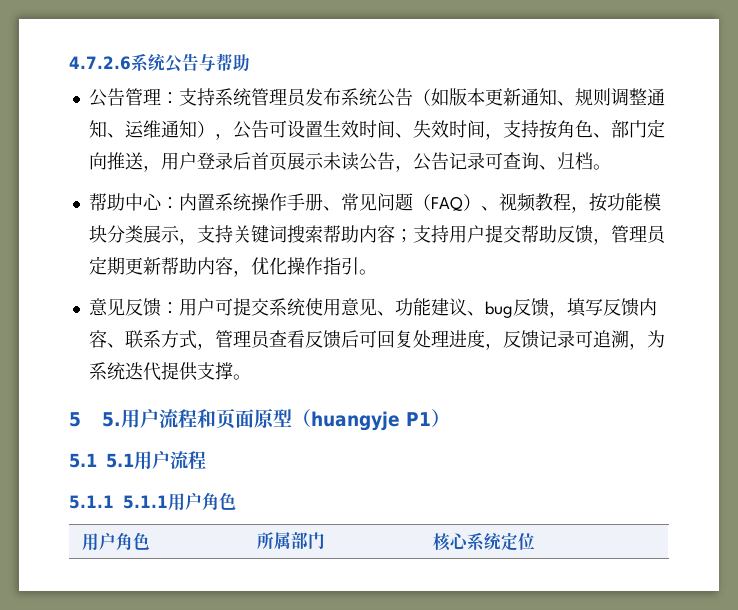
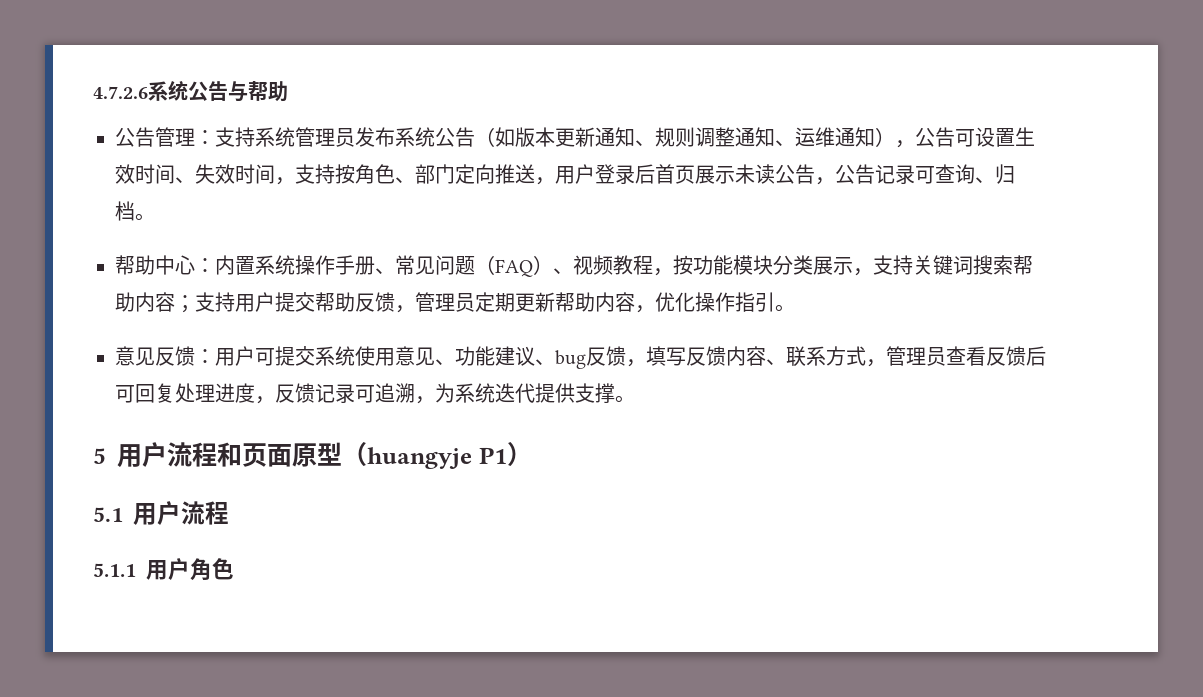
- 5 5.用户流程和页面原型（huangyje P1）
+ 5用户流程和页面原型（huangyje P1）
- 5.1 5.1用户流程
+ 5.1用户流程
- 5.1.1 5.1.1用户角色
- 用户角色 | 所属部门 | 核心系统定位
+ 5.1.1用户角色

